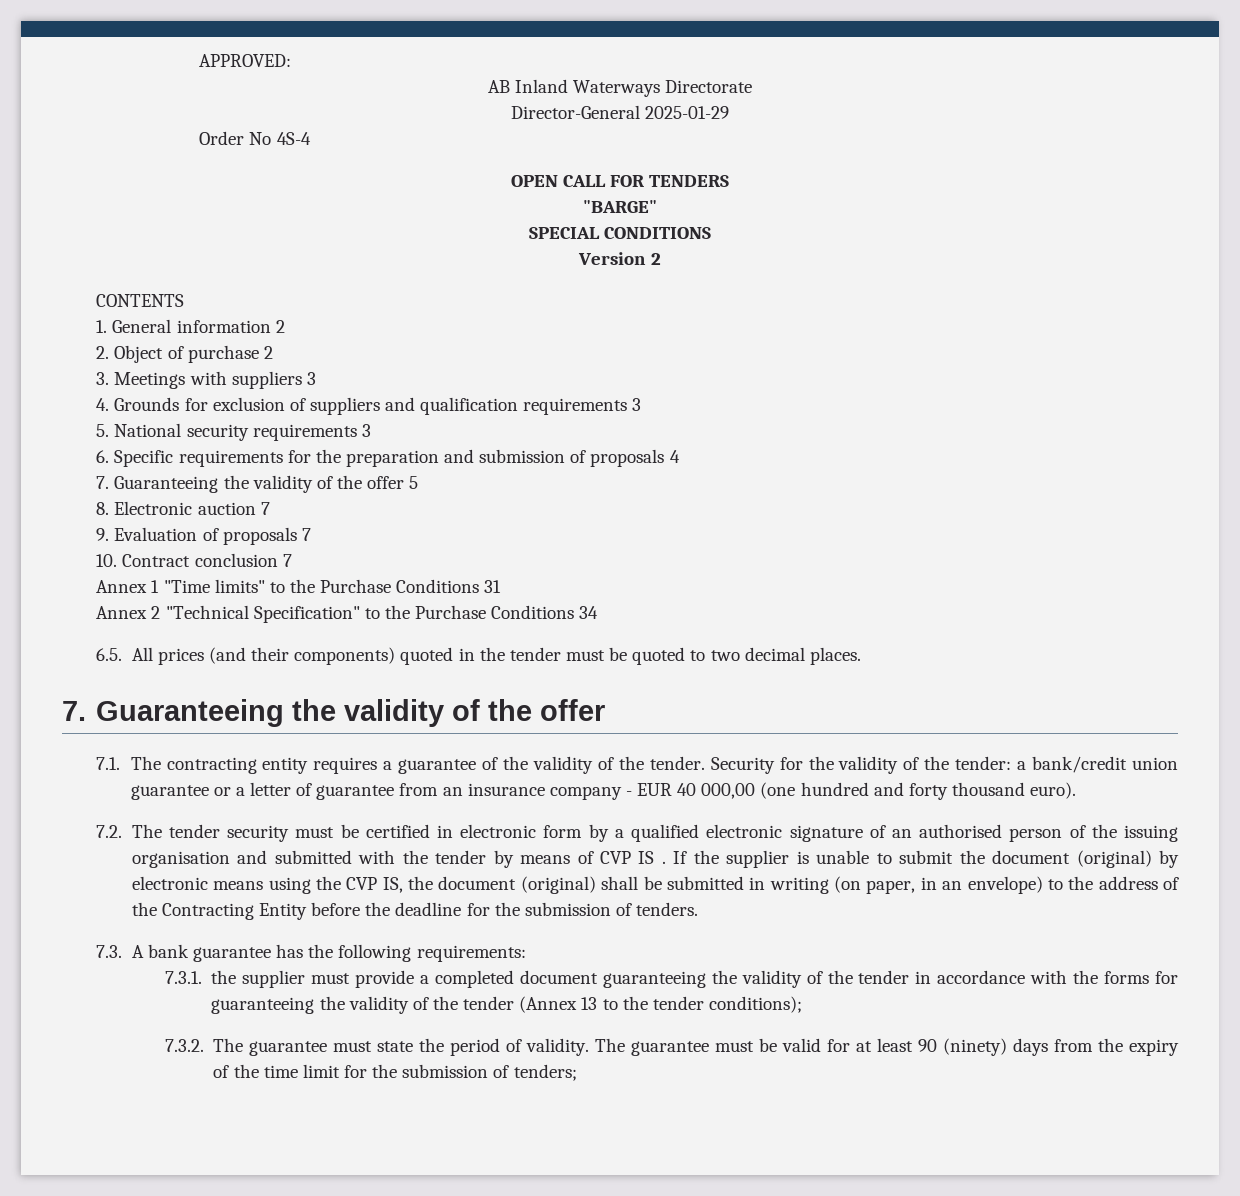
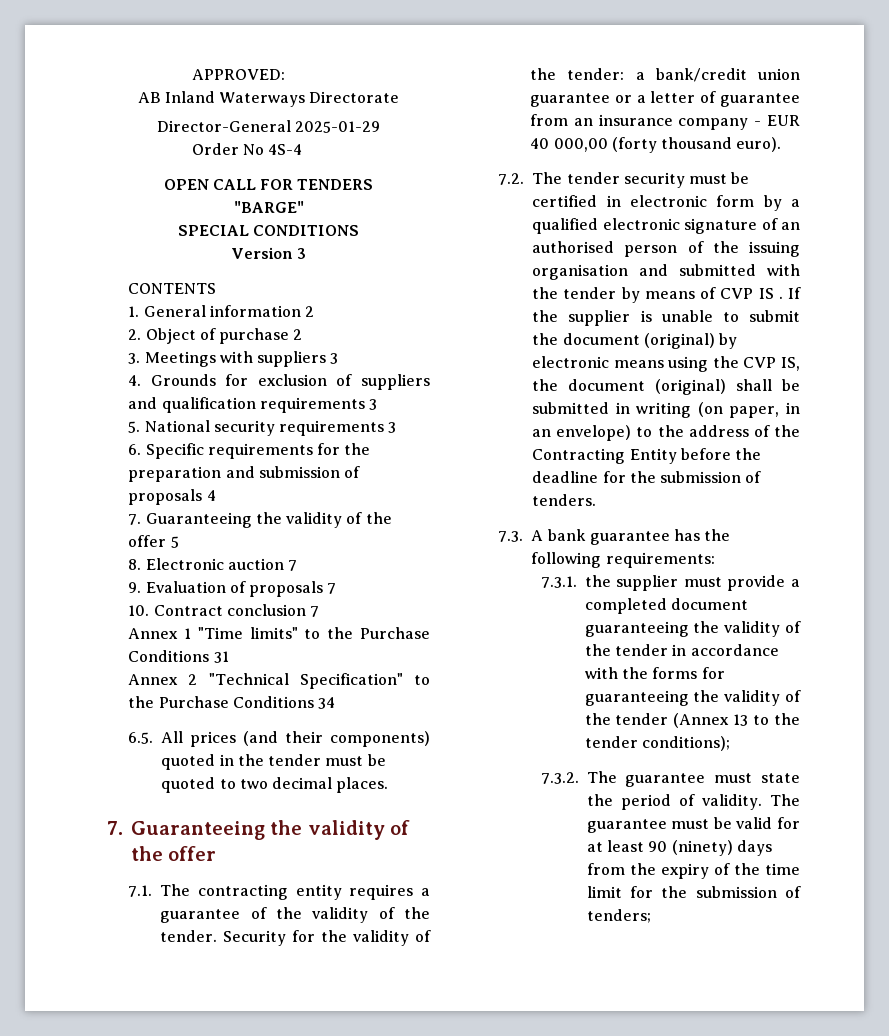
- Version 2
+ Version 3
- Security for the validity of the tender: a bank/credit union guarantee or a letter of guarantee from an insurance company - EUR 40 000,00 (one hundred and forty thousand euro).
+ Security for the validity of the tender: a bank/credit union guarantee or a letter of guarantee from an insurance company - EUR 40 000,00 (forty thousand euro).

